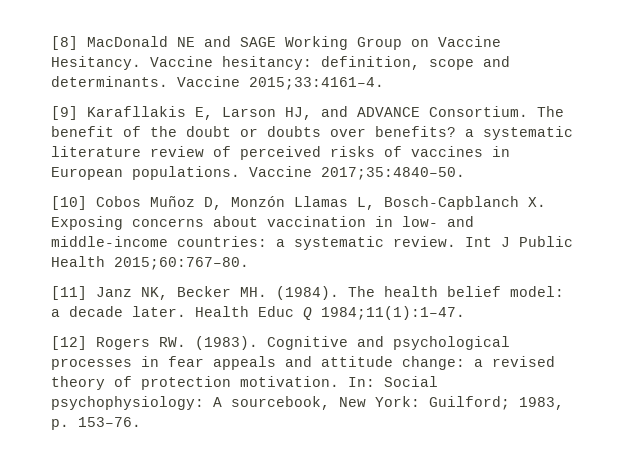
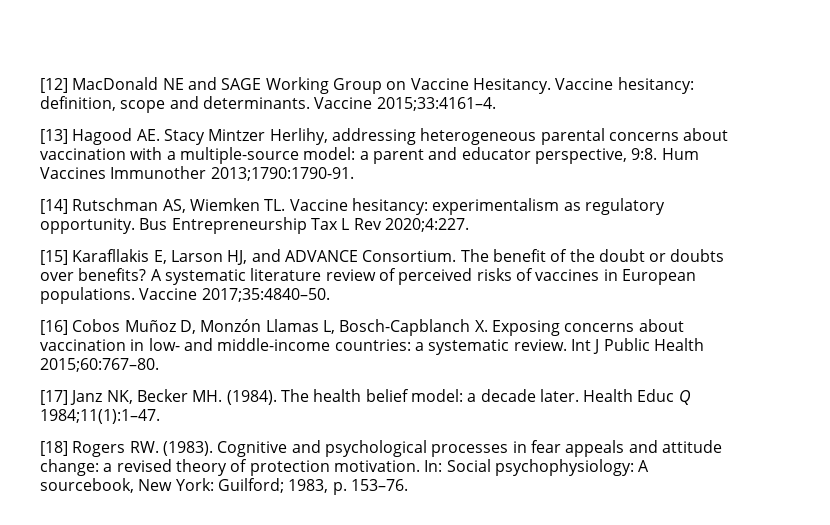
- [8] MacDonald NE and SAGE Working Group on Vaccine Hesitancy.
+ [12] MacDonald NE and SAGE Working Group on Vaccine Hesitancy.
- [9] Karafllakis E, Larson HJ, and ADVANCE Consortium.
+ [13] Hagood AE. Stacy Mintzer Herlihy, addressing heterogeneous parental concerns about vaccination with a multiple-source model: a parent and educator perspective, 9:8. Hum Vaccines Immunother 2013;1790:1790-91.
+ [14] Rutschman AS, Wiemken TL. Vaccine hesitancy: experimentalism as regulatory opportunity. Bus Entrepreneurship Tax L Rev 2020;4:227.
+ [15] Karafllakis E, Larson HJ, and ADVANCE Consortium.
- The benefit of the doubt or doubts over benefits? a systematic literature review of perceived risks of vaccines in European populations.
+ The benefit of the doubt or doubts over benefits? A systematic literature review of perceived risks of vaccines in European populations.
- [10] Cobos Muñoz D, Monzón Llamas L, Bosch-Capblanch X. Exposing concerns about vaccination in low- and middle-income countries: a systematic review.
+ [16] Cobos Muñoz D, Monzón Llamas L, Bosch-Capblanch X. Exposing concerns about vaccination in low- and middle-income countries: a systematic review.
- [11] Janz NK, Becker MH. (1984).
+ [17] Janz NK, Becker MH. (1984).
- [12] Rogers RW. (1983).
+ [18] Rogers RW. (1983).

